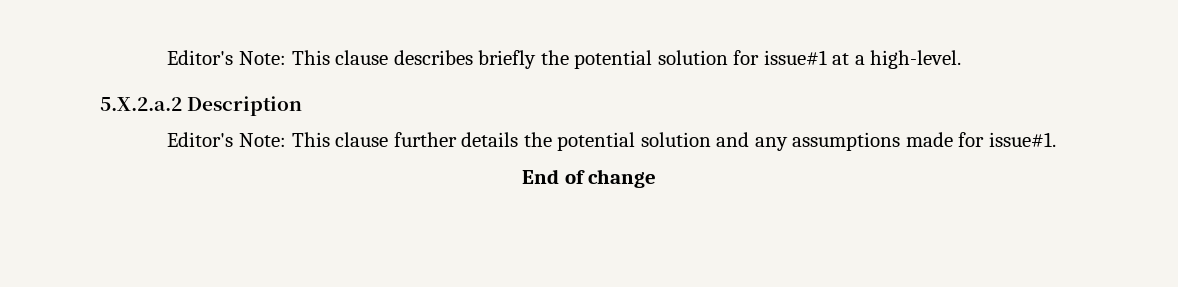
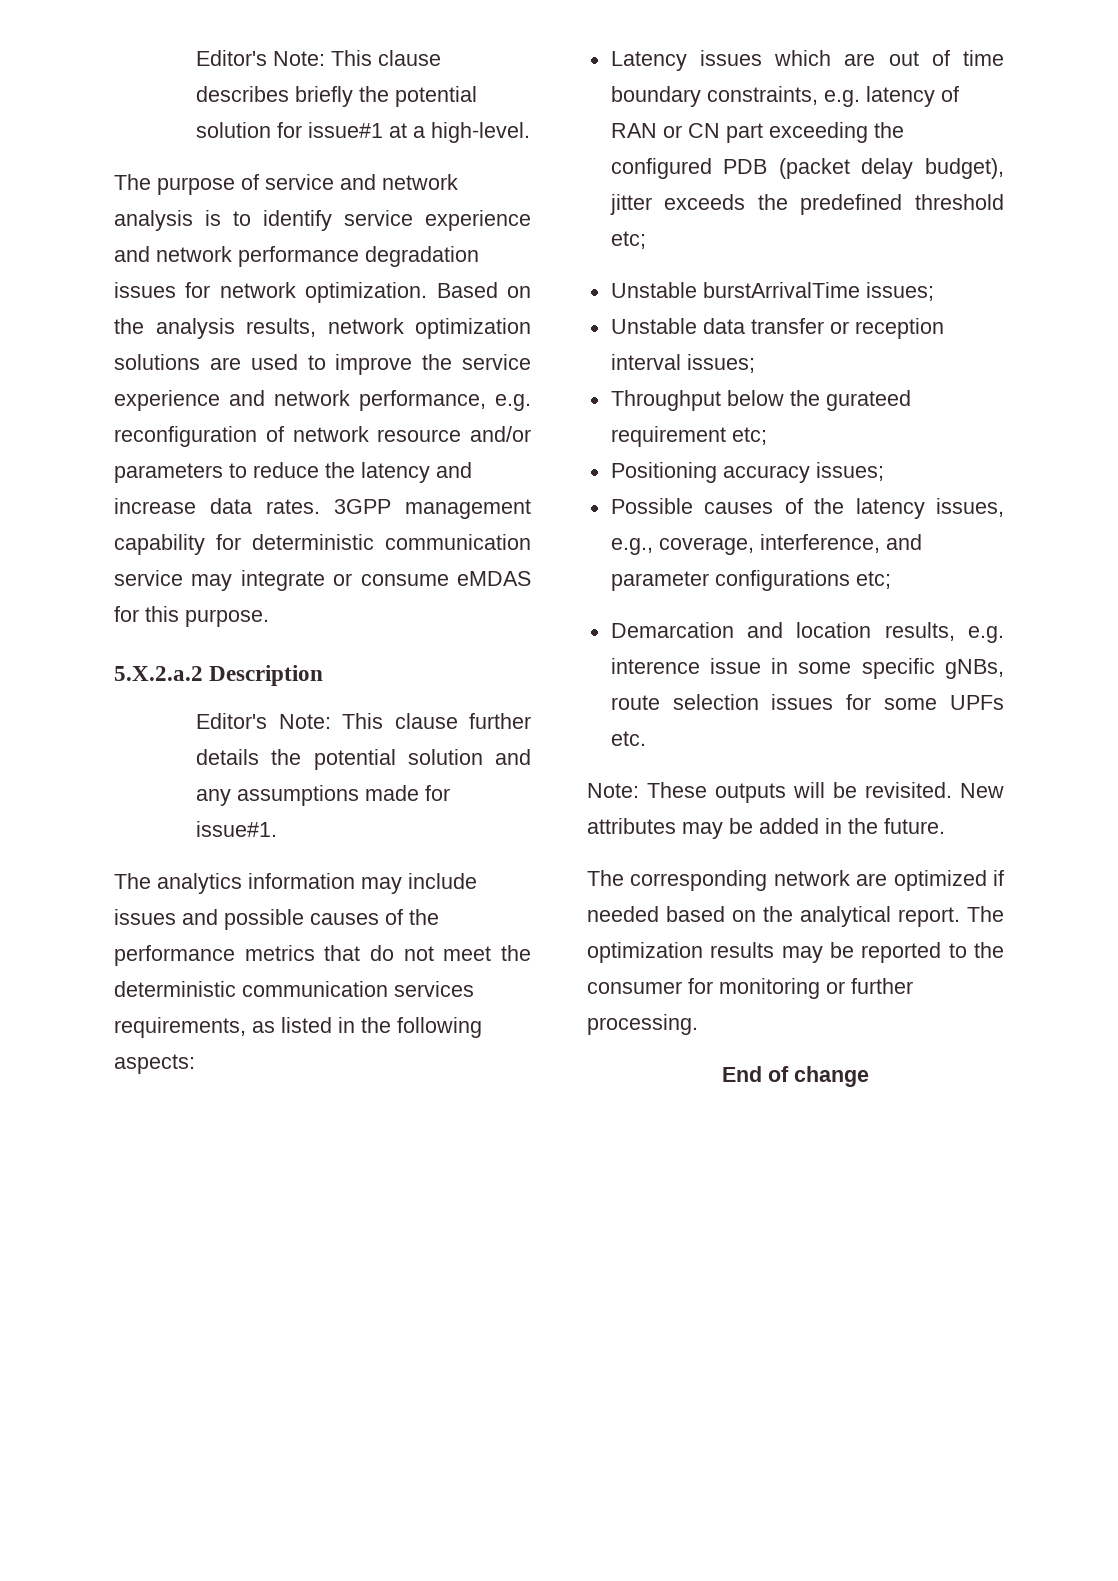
+ The purpose of service and network analysis is to identify service experience and network performance degradation issues for network optimization. Based on the analysis results, network optimization solutions are used to improve the service experience and network performance, e.g. reconfiguration of network resource and/or parameters to reduce the latency and increase data rates. 3GPP management capability for deterministic communication service may integrate or consume eMDAS for this purpose.
+ The analytics information may include issues and possible causes of the performance metrics that do not meet the deterministic communication services requirements, as listed in the following aspects:
+ Latency issues which are out of time boundary constraints, e.g. latency of RAN or CN part exceeding the configured PDB (packet delay budget), jitter exceeds the predefined threshold etc;
+ Unstable burstArrivalTime issues;
+ Unstable data transfer or reception interval issues;
+ Throughput below the gurateed requirement etc;
+ Positioning accuracy issues;
+ Possible causes of the latency issues, e.g., coverage, interference, and parameter configurations etc;
+ Demarcation and location results, e.g. interence issue in some specific gNBs, route selection issues for some UPFs etc.
+ Note: These outputs will be revisited. New attributes may be added in the future.
+ The corresponding network are optimized if needed based on the analytical report. The optimization results may be reported to the consumer for monitoring or further processing.

